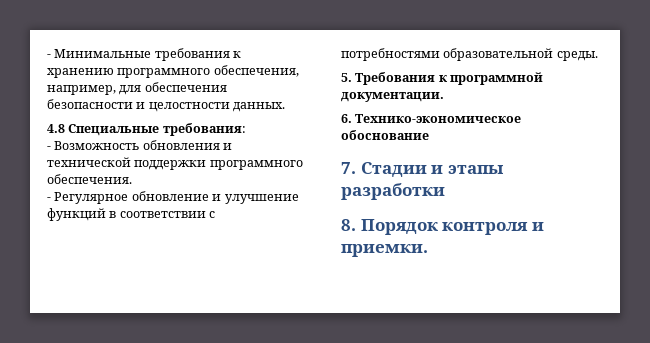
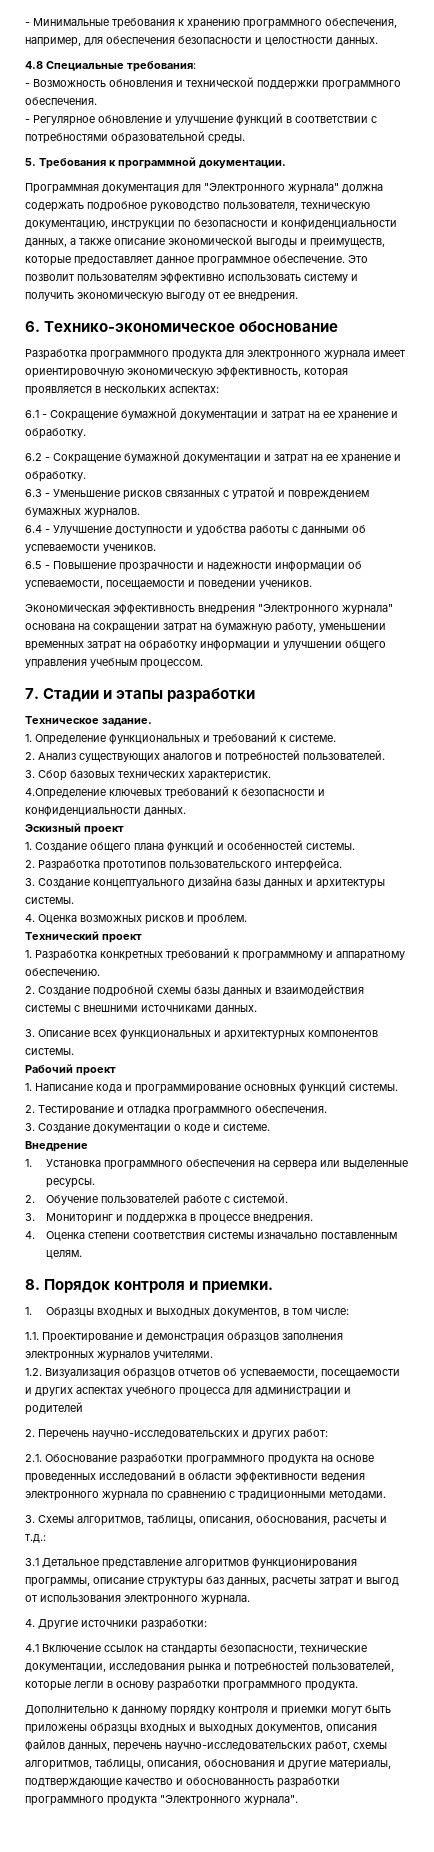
+ Программная документация для "Электронного журнала" должна содержать подробное руководство пользователя, техническую документацию, инструкции по безопасности и конфиденциальности данных, а также описание экономической выгоды и преимуществ, которые предоставляет данное программное обеспечение. Это позволит пользователям эффективно использовать систему и получить экономическую выгоду от ее внедрения.
  6. Технико-экономическое обоснование
+ Разработка программного продукта для электронного журнала имеет ориентировочную экономическую эффективность, которая проявляется в нескольких аспектах:
+ 6.1 - Сокращение бумажной документации и затрат на ее хранение и обработку.
+ 6.2 - Сокращение бумажной документации и затрат на ее хранение и обработку.
+ 6.3 - Уменьшение рисков связанных с утратой и повреждением бумажных журналов.
+ 6.4 - Улучшение доступности и удобства работы с данными об успеваемости учеников.
+ 6.5 - Повышение прозрачности и надежности информации об успеваемости, посещаемости и поведении учеников.
+ Экономическая эффективность внедрения "Электронного журнала" основана на сокращении затрат на бумажную работу, уменьшении временных затрат на обработку информации и улучшении общего управления учебным процессом.
+ Техническое задание.
+ 1. Определение функциональных и требований к системе.
+ 2. Анализ существующих аналогов и потребностей пользователей.
+ 3. Сбор базовых технических характеристик.
+ 4.Определение ключевых требований к безопасности и конфиденциальности данных.
+ Эскизный проект
+ 1. Создание общего плана функций и особенностей системы.
+ 2. Разработка прототипов пользовательского интерфейса.
+ 3. Создание концептуального дизайна базы данных и архитектуры системы.
+ 4. Оценка возможных рисков и проблем.
+ Технический проект
+ 1. Разработка конкретных требований к программному и аппаратному обеспечению.
+ 2. Создание подробной схемы базы данных и взаимодействия системы с внешними источниками данных.
+ 3. Описание всех функциональных и архитектурных компонентов системы.
+ Рабочий проект
+ 1. Написание кода и программирование основных функций системы.
+ 2. Тестирование и отладка программного обеспечения.
+ 3. Создание документации о коде и системе.
+ Внедрение
+ 1. Установка программного обеспечения на сервера или выделенные ресурсы.
+ 2. Обучение пользователей работе с системой.
+ 3. Мониторинг и поддержка в процессе внедрения.
+ 4. Оценка степени соответствия системы изначально поставленным целям.
+ 1. Образцы входных и выходных документов, в том числе:
+ 1.1. Проектирование и демонстрация образцов заполнения электронных журналов учителями.
+ 1.2. Визуализация образцов отчетов об успеваемости, посещаемости и других аспектах учебного процесса для администрации и родителей
+ 2. Перечень научно-исследовательских и других работ:
+ 2.1. Обоснование разработки программного продукта на основе проведенных исследований в области эффективности ведения электронного журнала по сравнению с традиционными методами.
+ 3. Схемы алгоритмов, таблицы, описания, обоснования, расчеты и т.д.:
+ 3.1 Детальное представление алгоритмов функционирования программы, описание структуры баз данных, расчеты затрат и выгод от использования электронного журнала.
+ 4. Другие источники разработки:
+ 4.1 Включение ссылок на стандарты безопасности, технические документации, исследования рынка и потребностей пользователей, которые легли в основу разработки программного продукта.
+ Дополнительно к данному порядку контроля и приемки могут быть приложены образцы входных и выходных документов, описания файлов данных, перечень научно-исследовательских работ, схемы алгоритмов, таблицы, описания, обоснования и другие материалы, подтверждающие качество и обоснованность разработки программного продукта "Электронного журнала".

